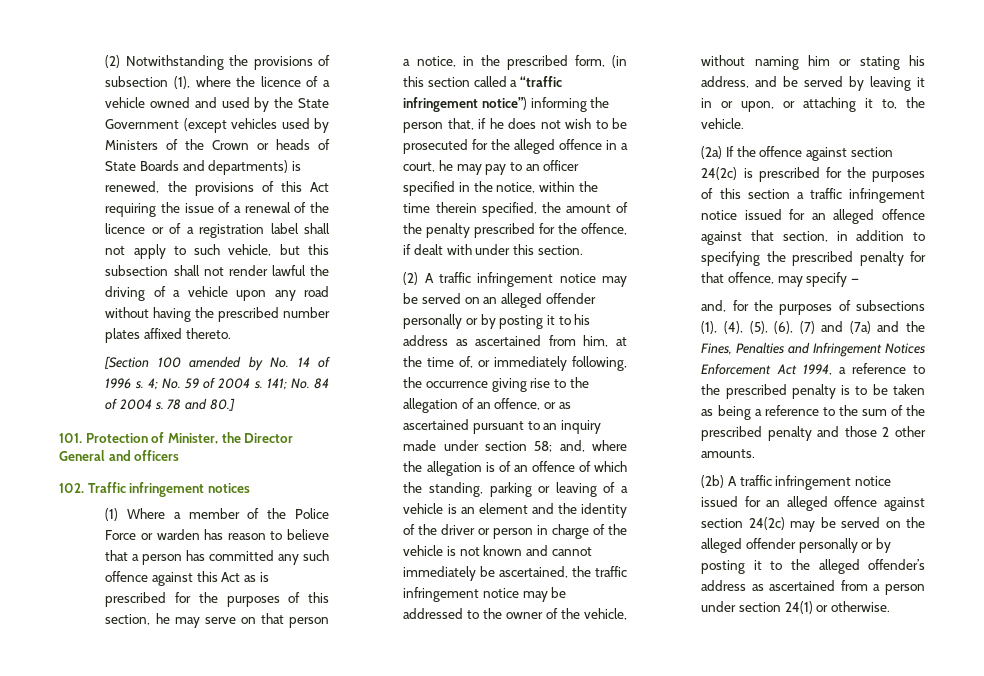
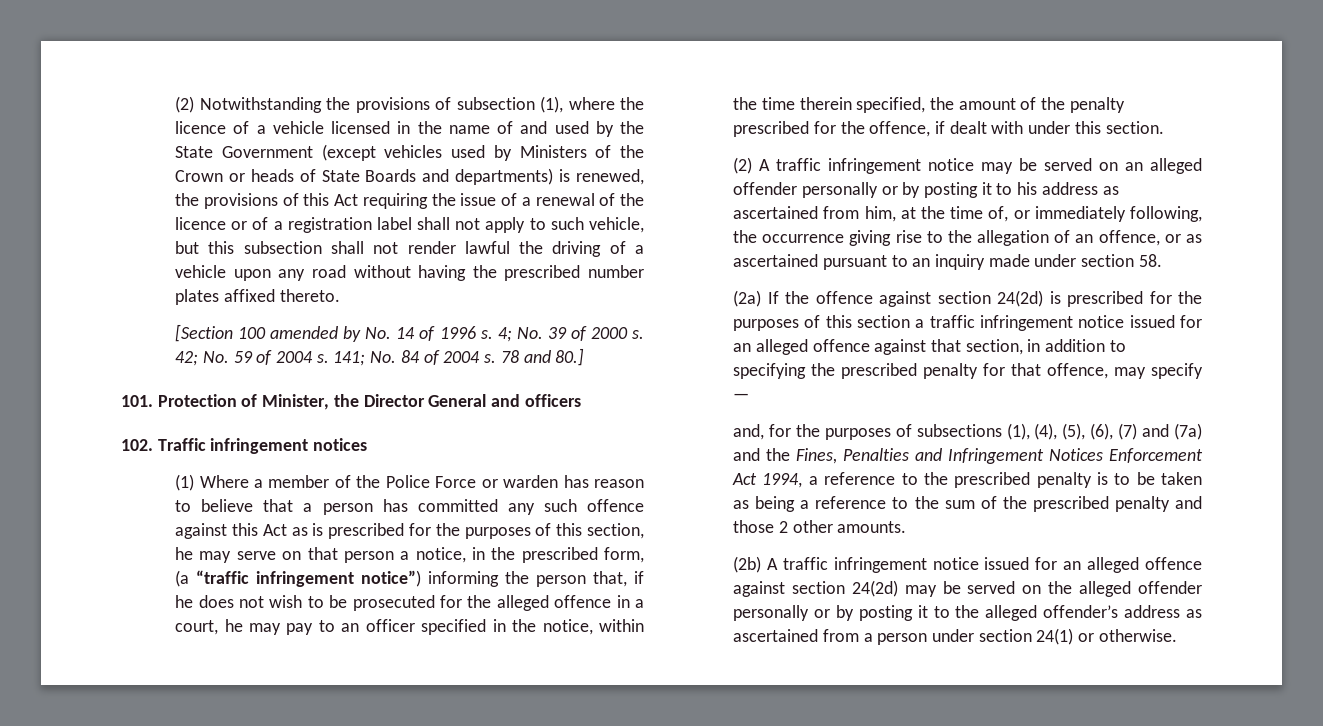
- (2) Notwithstanding the provisions of subsection (1), where the licence of a vehicle owned and used by the State Government (except vehicles used by Ministers of the Crown or heads of State Boards and departments) is renewed, the provisions of this Act requiring the issue of a renewal of the licence or of a registration label shall not apply to such vehicle, but this subsection shall not render lawful the driving of a vehicle upon any road without having the prescribed number plates affixed thereto.
+ (2) Notwithstanding the provisions of subsection (1), where the licence of a vehicle licensed in the name of and used by the State Government (except vehicles used by Ministers of the Crown or heads of State Boards and departments) is renewed, the provisions of this Act requiring the issue of a renewal of the licence or of a registration label shall not apply to such vehicle, but this subsection shall not render lawful the driving of a vehicle upon any road without having the prescribed number plates affixed thereto.
- 4; No. 59 of 2004 s.
+ 4; No. 39 of 2000 s. 42; No. 59 of 2004 s.
- (1) Where a member of the Police Force or warden has reason to believe that a person has committed any such offence against this Act as is prescribed for the purposes of this section, he may serve on that person a notice, in the prescribed form, (in this section called a “traffic infringement notice”) informing the person that, if he does not wish to be prosecuted for the alleged offence in a court, he may pay to an officer specified in the notice, within the time therein specified, the amount of the penalty prescribed for the offence, if dealt with under this section.
+ (1) Where a member of the Police Force or warden has reason to believe that a person has committed any such offence against this Act as is prescribed for the purposes of this section, he may serve on that person a notice, in the prescribed form, (a “traffic infringement notice”) informing the person that, if he does not wish to be prosecuted for the alleged offence in a court, he may pay to an officer specified in the notice, within the time therein specified, the amount of the penalty prescribed for the offence, if dealt with under this section.
- (2) A traffic infringement notice may be served on an alleged offender personally or by posting it to his address as ascertained from him, at the time of, or immediately following, the occurrence giving rise to the allegation of an offence, or as ascertained pursuant to an inquiry made under section 58; and, where the allegation is of an offence of which the standing, parking or leaving of a vehicle is an element and the identity of the driver or person in charge of the vehicle is not known and cannot immediately be ascertained, the traffic infringement notice may be addressed to the owner of the vehicle, without naming him or stating his address, and be served by leaving it in or upon, or attaching it to, the vehicle.
+ (2) A traffic infringement notice may be served on an alleged offender personally or by posting it to his address as ascertained from him, at the time of, or immediately following, the occurrence giving rise to the allegation of an offence, or as ascertained pursuant to an inquiry made under section 58.
- (2a) If the offence against section 24(2c) is prescribed for the purposes of this section a traffic infringement notice issued for an alleged offence against that section, in addition to specifying the prescribed penalty for that offence, may specify —
+ (2a) If the offence against section 24(2d) is prescribed for the purposes of this section a traffic infringement notice issued for an alleged offence against that section, in addition to specifying the prescribed penalty for that offence, may specify —
- (2b) A traffic infringement notice issued for an alleged offence against section 24(2c) may be served on the alleged offender personally or by posting it to the alleged offender’s address as ascertained from a person under section 24(1) or otherwise.
+ (2b) A traffic infringement notice issued for an alleged offence against section 24(2d) may be served on the alleged offender personally or by posting it to the alleged offender’s address as ascertained from a person under section 24(1) or otherwise.

